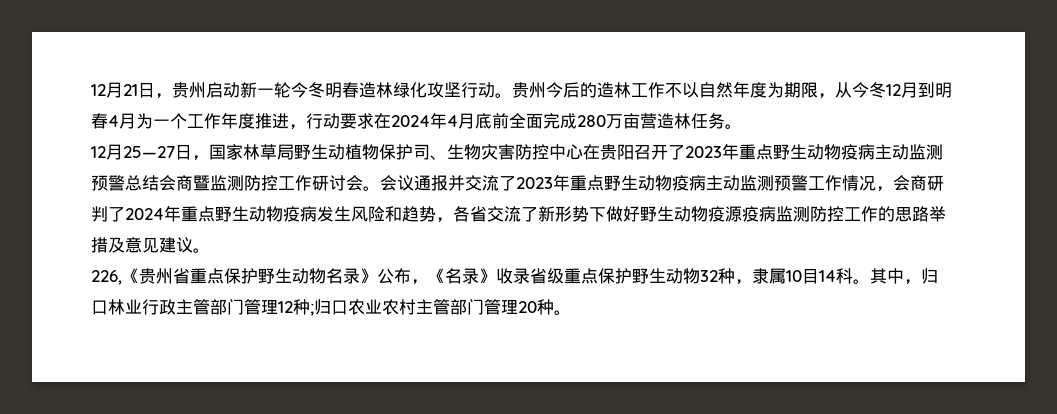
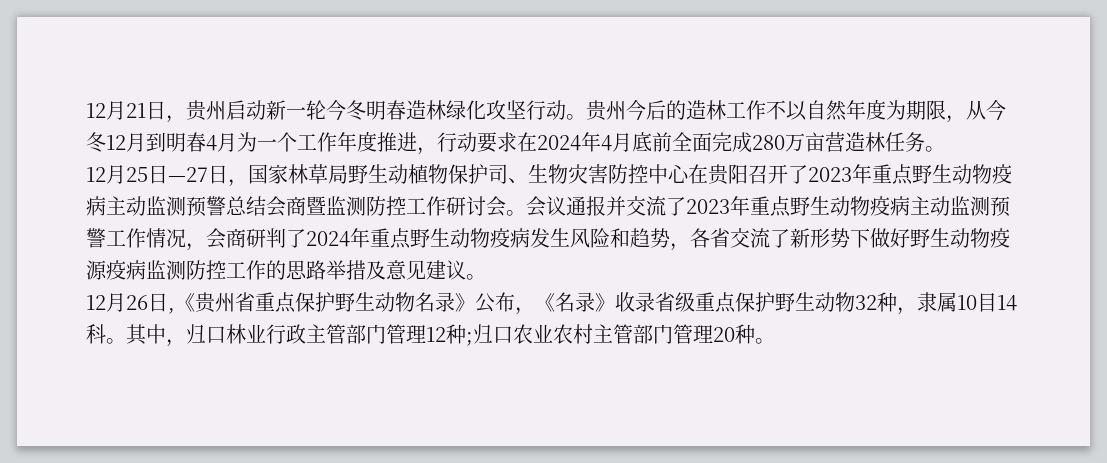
- 12月25—27日，国家林草局野生动植物保护司、生物灾害防控中心在贵阳召开了2023年重点野生动物疫病主动监测预警总结会商暨监测防控工作研讨会。
+ 12月25日—27日，国家林草局野生动植物保护司、生物灾害防控中心在贵阳召开了2023年重点野生动物疫病主动监测预警总结会商暨监测防控工作研讨会。
- 226,《贵州省重点保护野生动物名录》公布，《名录》收录省级重点保护野生动物32种，隶属10目14科。
+ 12月26日,《贵州省重点保护野生动物名录》公布，《名录》收录省级重点保护野生动物32种，隶属10目14科。

